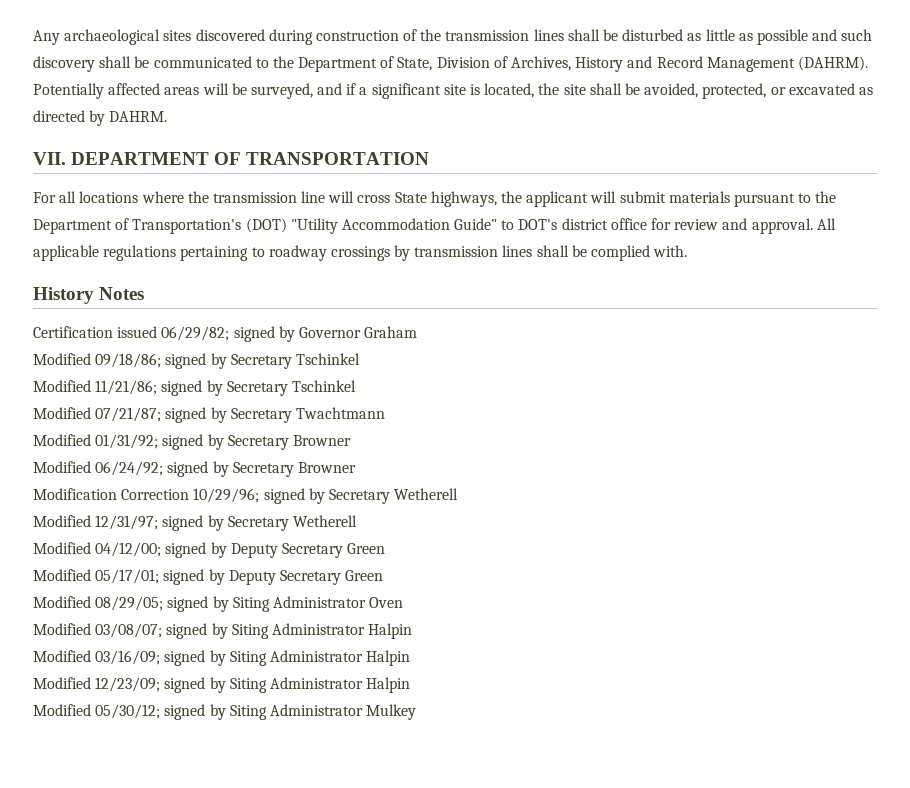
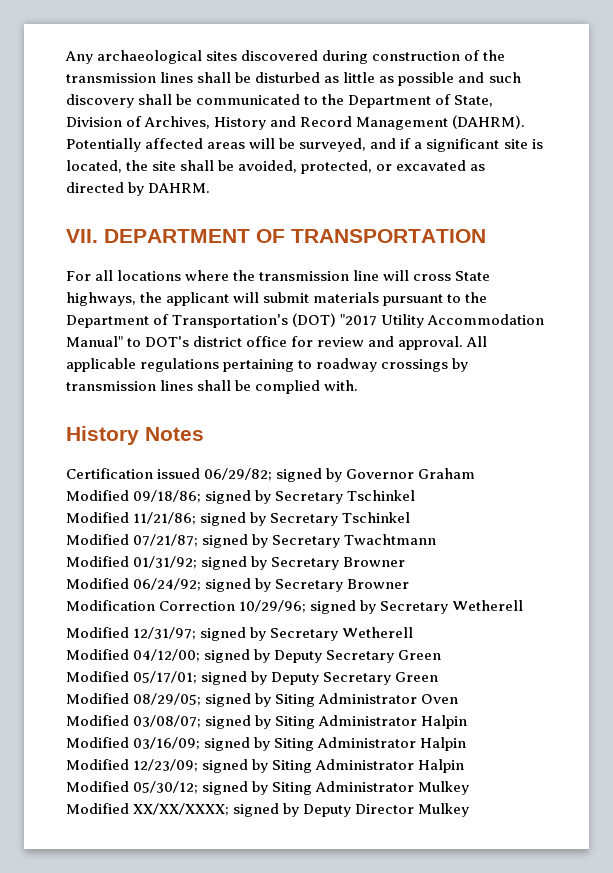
- For all locations where the transmission line will cross State highways, the applicant will submit materials pursuant to the Department of Transportation's (DOT) "Utility Accommodation Guide" to DOT's district office for review and approval.
+ For all locations where the transmission line will cross State highways, the applicant will submit materials pursuant to the Department of Transportation's (DOT) "2017 Utility Accommodation Manual" to DOT's district office for review and approval.
+ Modified XX/XX/XXXX; signed by Deputy Director Mulkey

